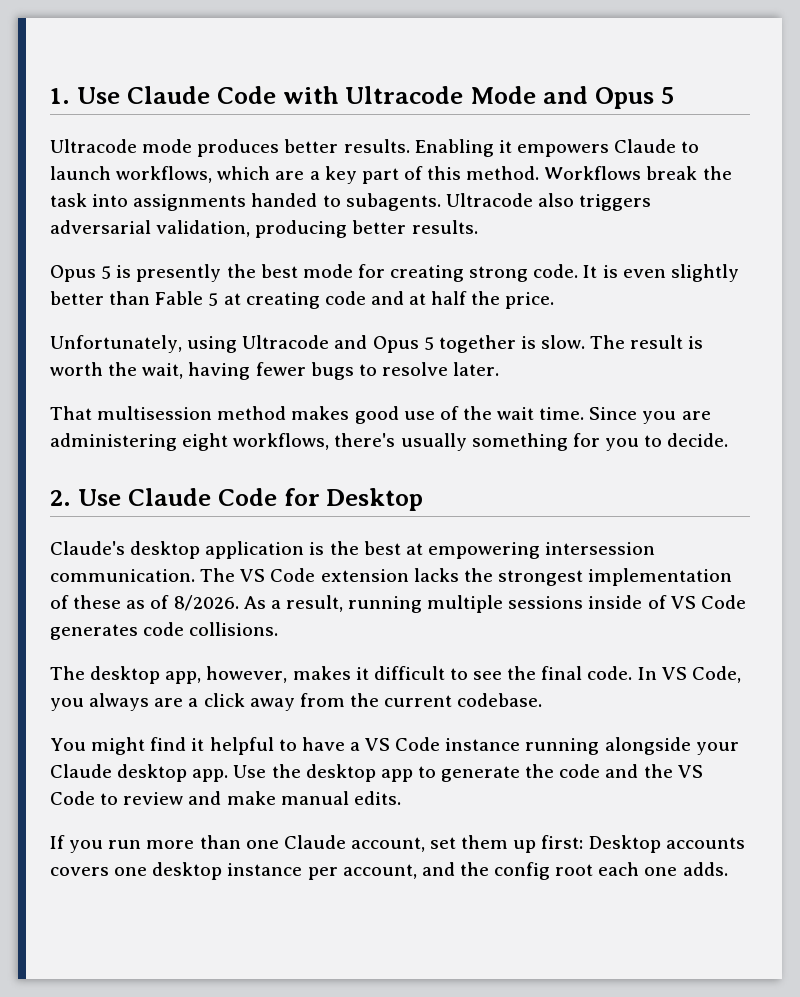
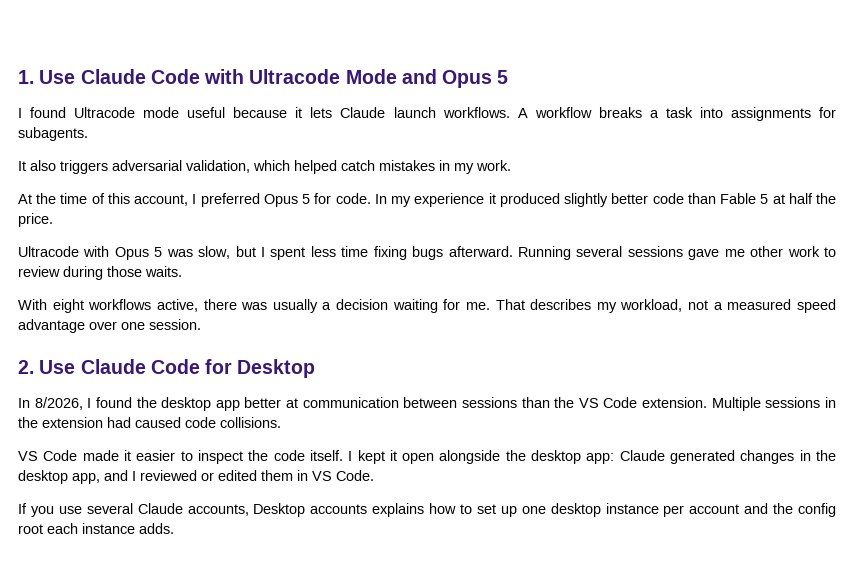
- Ultracode mode produces better results. Enabling it empowers Claude to launch workflows, which are a key part of this method. Workflows break the task into assignments handed to subagents. Ultracode also triggers adversarial validation, producing better results.
- Opus 5 is presently the best mode for creating strong code. It is even slightly better than Fable 5 at creating code and at half the price.
+ I found Ultracode mode useful because it lets Claude launch workflows. A workflow breaks a task into assignments for subagents.
+ It also triggers adversarial validation, which helped catch mistakes in my work.
+ At the time of this account, I preferred Opus 5 for code. In my experience it produced slightly better code than Fable 5 at half the price.
- Unfortunately, using Ultracode and Opus 5 together is slow. The result is worth the wait, having fewer bugs to resolve later.
- That multisession method makes good use of the wait time. Since you are administering eight workflows, there's usually something for you to decide.
+ Ultracode with Opus 5 was slow, but I spent less time fixing bugs afterward. Running several sessions gave me other work to review during those waits.
+ With eight workflows active, there was usually a decision waiting for me. That describes my workload, not a measured speed advantage over one session.
- Claude's desktop application is the best at empowering intersession communication. The VS Code extension lacks the strongest implementation of these as of 8/2026. As a result, running multiple sessions inside of VS Code generates code collisions.
- The desktop app, however, makes it difficult to see the final code. In VS Code, you always are a click away from the current codebase.
- You might find it helpful to have a VS Code instance running alongside your Claude desktop app. Use the desktop app to generate the code and the VS Code to review and make manual edits.
- If you run more than one Claude account, set them up first: Desktop accounts covers one desktop instance per account, and the config root each one adds.
+ In 8/2026, I found the desktop app better at communication between sessions than the VS Code extension. Multiple sessions in the extension had caused code collisions.
+ VS Code made it easier to inspect the code itself. I kept it open alongside the desktop app: Claude generated changes in the desktop app, and I reviewed or edited them in VS Code.
+ If you use several Claude accounts, Desktop accounts explains how to set up one desktop instance per account and the config root each instance adds.

